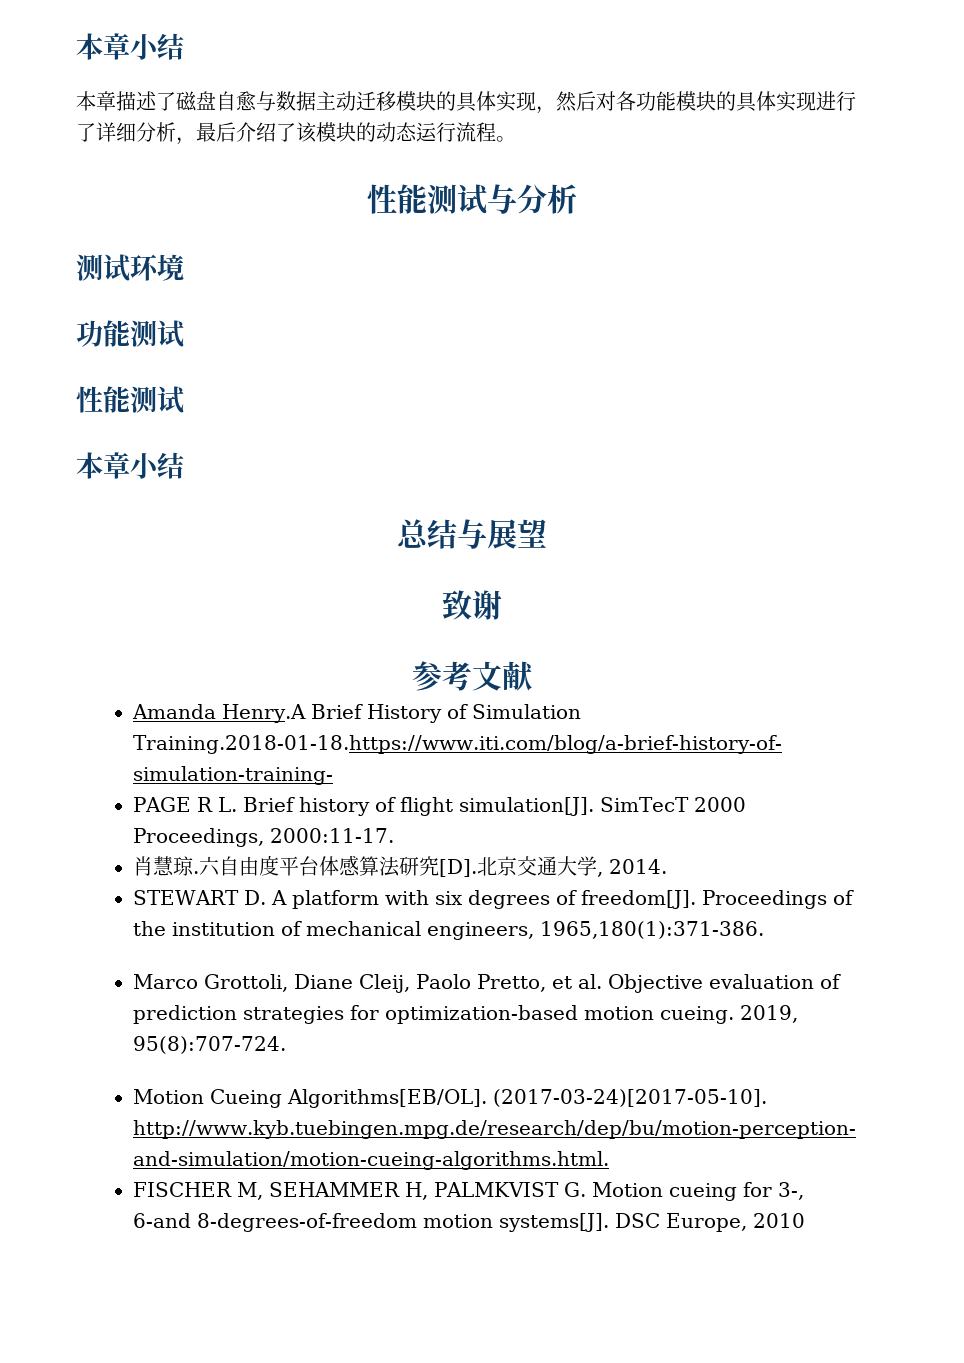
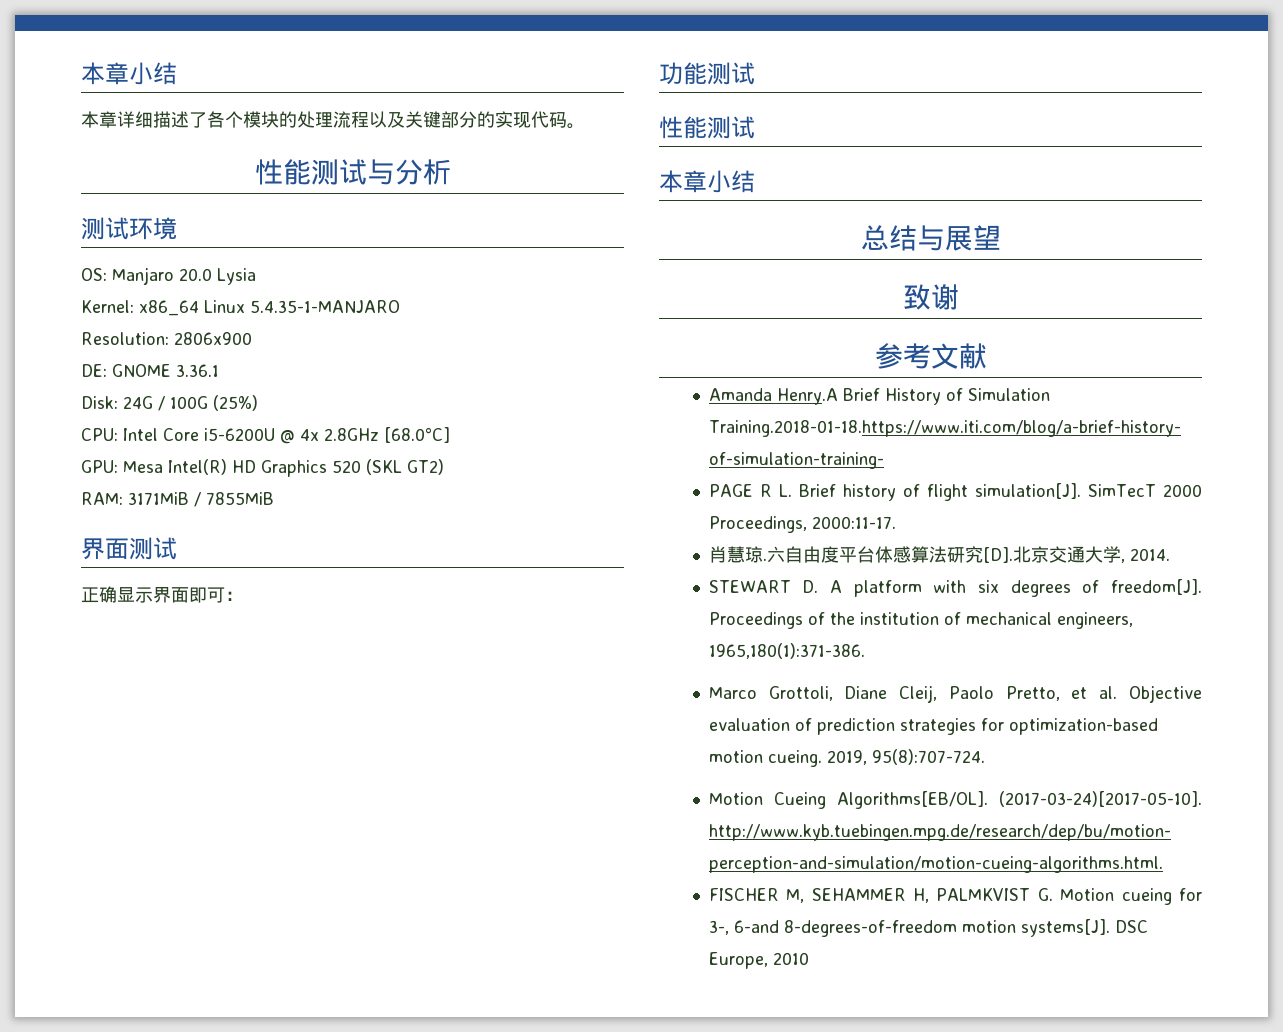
- 本章描述了磁盘自愈与数据主动迁移模块的具体实现，然后对各功能模块的具体实现进行了详细分析，最后介绍了该模块的动态运行流程。
+ 本章详细描述了各个模块的处理流程以及关键部分的实现代码。
+ OS: Manjaro 20.0 Lysia
+ Kernel: x86_64 Linux 5.4.35-1-MANJARO
+ Resolution: 2806x900
+ DE: GNOME 3.36.1
+ Disk: 24G / 100G (25%)
+ CPU: Intel Core i5-6200U @ 4x 2.8GHz [68.0°C]
+ GPU: Mesa Intel(R) HD Graphics 520 (SKL GT2)
+ RAM: 3171MiB / 7855MiB
+ 界面测试
+ 正确显示界面即可：

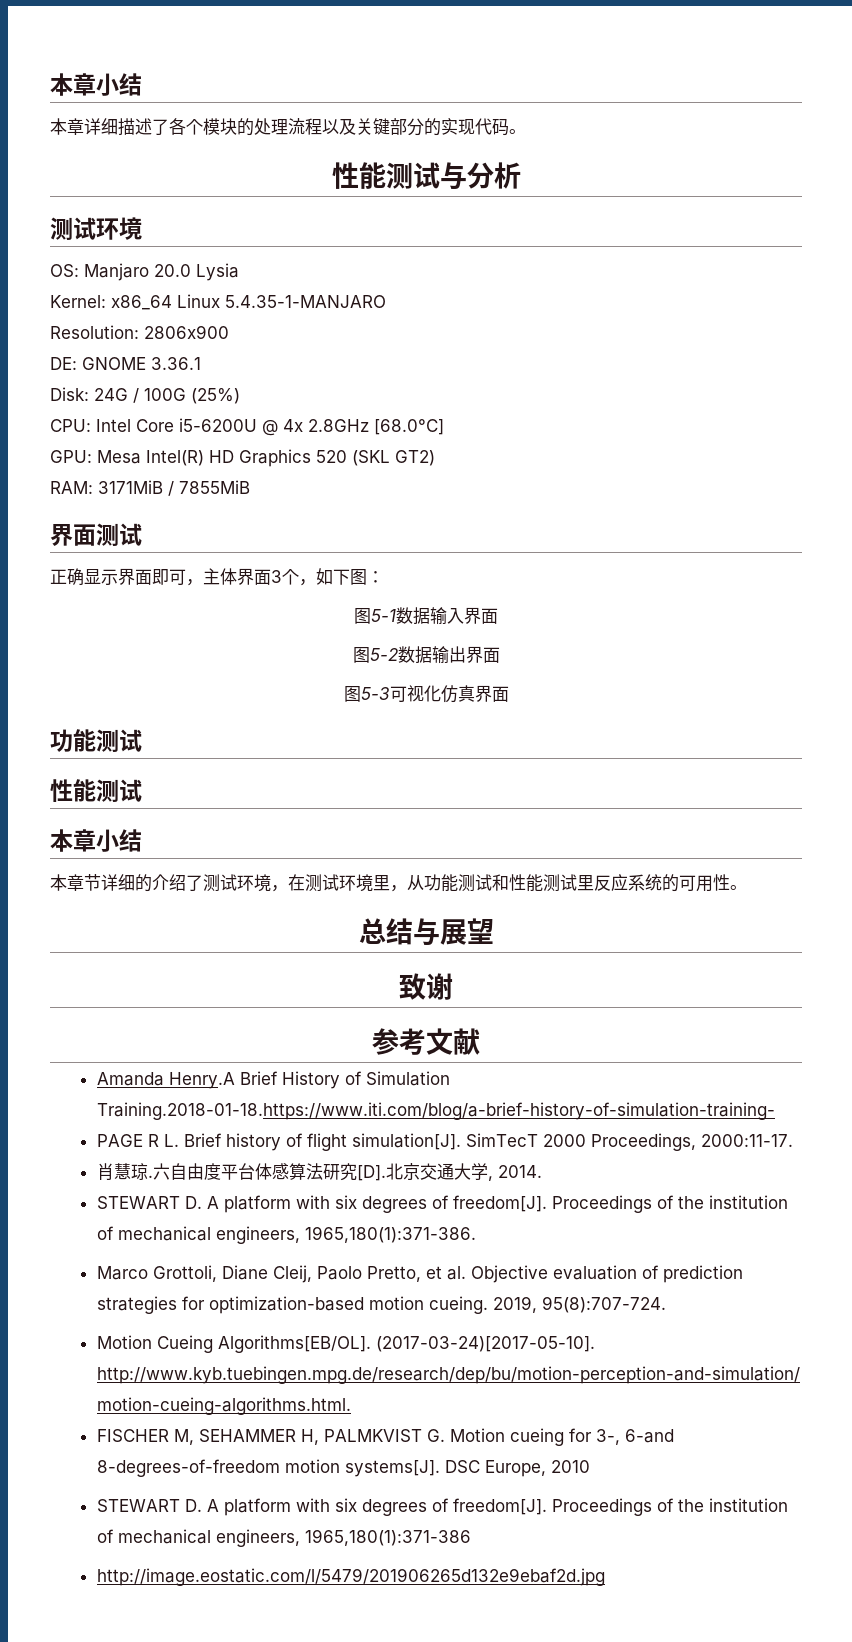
- 正确显示界面即可：
+ 正确显示界面即可，主体界面3个，如下图：
+ 图5-1数据输入界面
+ 图5-2数据输出界面
+ 图5-3可视化仿真界面
+ 本章节详细的介绍了测试环境，在测试环境里，从功能测试和性能测试里反应系统的可用性。
+ STEWART D. A platform with six degrees of freedom[J]. Proceedings of the institution of mechanical engineers, 1965,180(1):371-386
+ http://image.eostatic.com/l/5479/201906265d132e9ebaf2d.jpg

